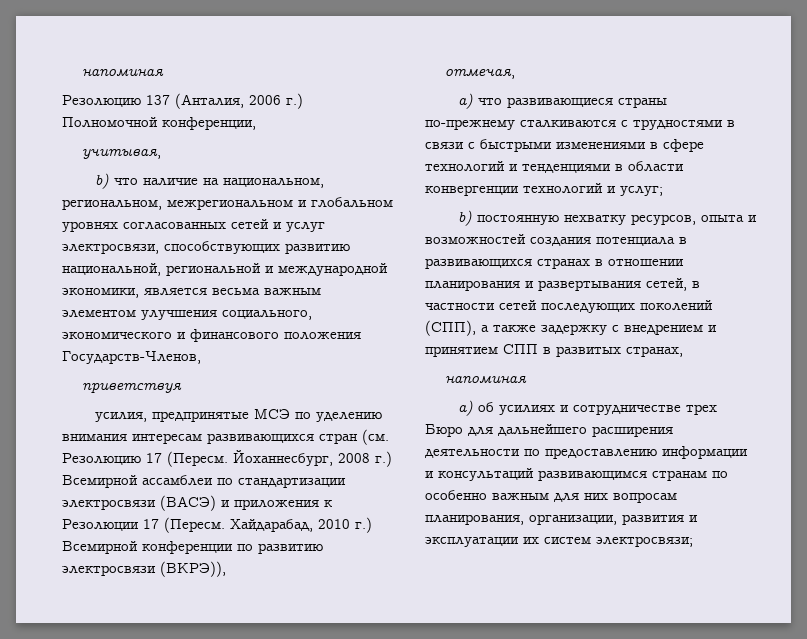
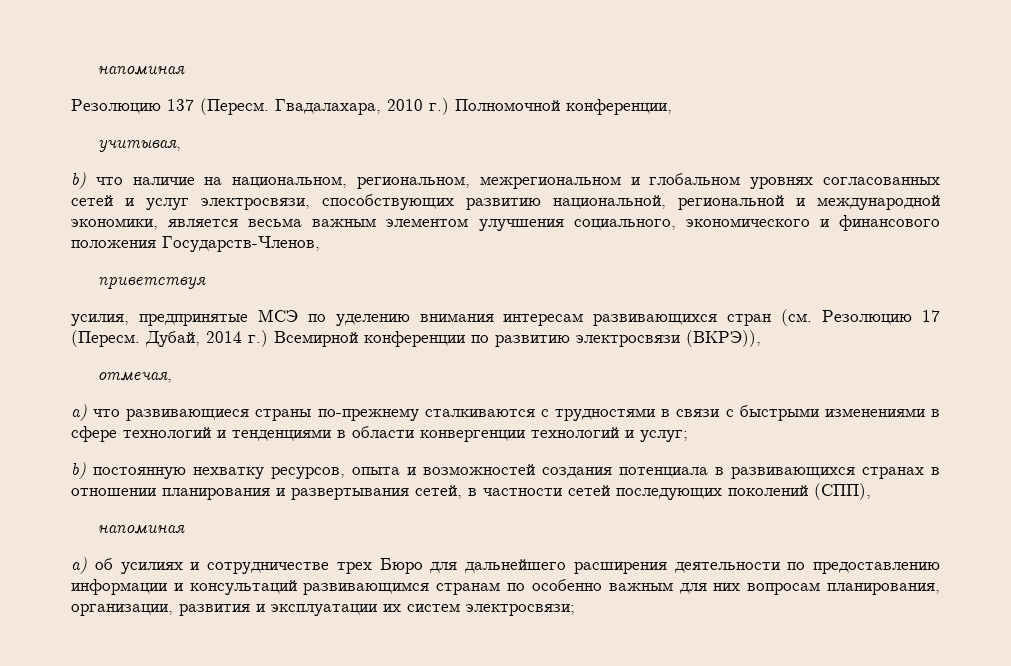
- Резолюцию 137 (Анталия, 2006 г.) Полномочной конференции,
+ Резолюцию 137 (Пересм. Гвадалахара, 2010 г.) Полномочной конференции,
- Йоханнесбург, 2008 г.) Всемирной ассамблеи по стандартизации электросвязи (ВАСЭ) и приложения к Резолюции 17 (Пересм. Хайдарабад, 2010 г.) Всемирной конференции по развитию электросвязи (ВКРЭ)),
+ Дубай, 2014 г.) Всемирной конференции по развитию электросвязи (ВКРЭ)),
- b) постоянную нехватку ресурсов, опыта и возможностей создания потенциала в развивающихся странах в отношении планирования и развертывания сетей, в частности сетей последующих поколений (СПП), а также задержку с внедрением и принятием СПП в развитых странах,
+ b) постоянную нехватку ресурсов, опыта и возможностей создания потенциала в развивающихся странах в отношении планирования и развертывания сетей, в частности сетей последующих поколений (СПП),

